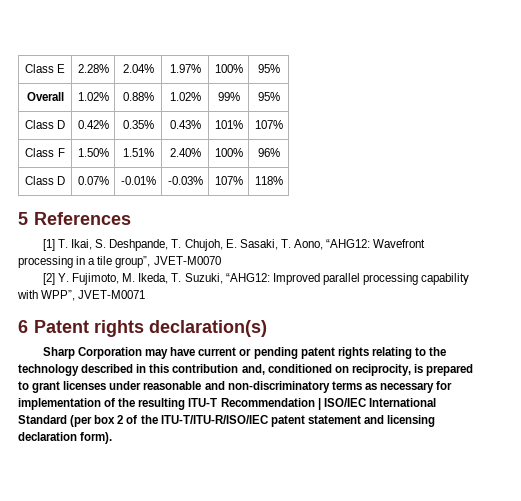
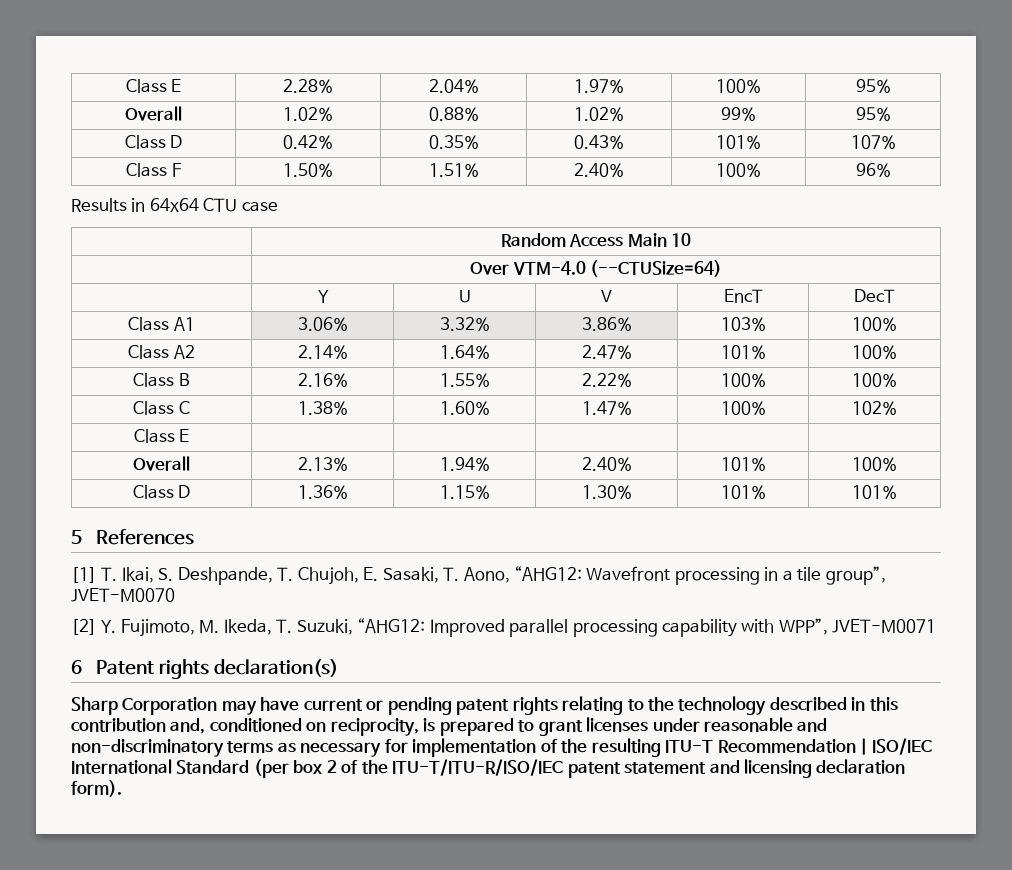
- Class D | 0.07% | -0.01% | -0.03% | 107% | 118%
+ Results in 64x64 CTU case
+ | Random Access Main 10
+ | Over VTM-4.0 (--CTUSize=64)
+ | Y | U | V | EncT | DecT
+ Class A1 | 3.06% | 3.32% | 3.86% | 103% | 100%
+ Class A2 | 2.14% | 1.64% | 2.47% | 101% | 100%
+ Class B | 2.16% | 1.55% | 2.22% | 100% | 100%
+ Class C | 1.38% | 1.60% | 1.47% | 100% | 102%
+ Class E | | | | |
+ Overall | 2.13% | 1.94% | 2.40% | 101% | 100%
+ Class D | 1.36% | 1.15% | 1.30% | 101% | 101%

